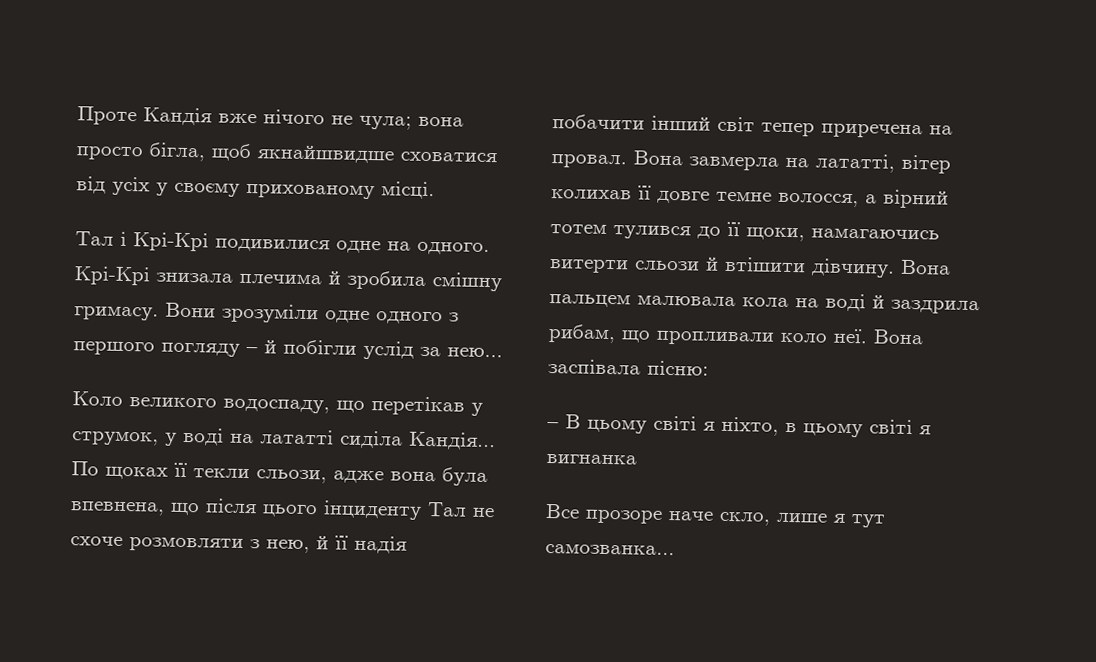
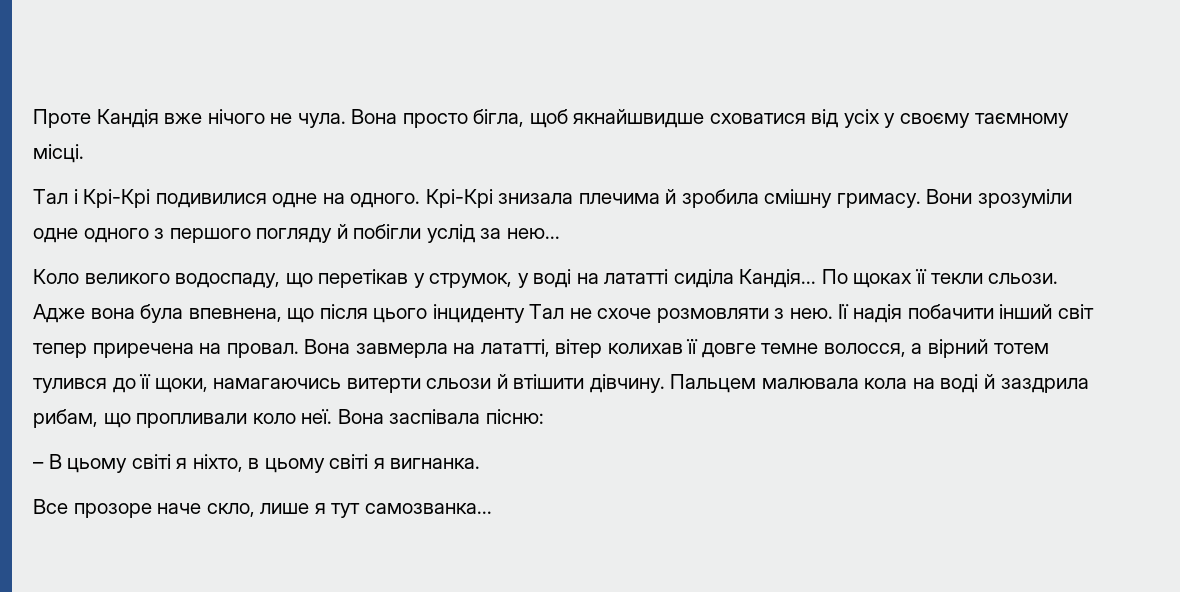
- Проте Кандія вже нічого не чула; вона просто бігла, щоб якнайшвидше сховатися від усіх у своєму прихованому місці.
+ Проте Кандія вже нічого не чула. Вона просто бігла, щоб якнайшвидше сховатися від усіх у своєму таємному місці.
- Вони зрозуміли одне одного з першого погляду – й побігли услід за нею...
+ Вони зрозуміли одне одного з першого погляду й побігли услід за нею...
- По щоках її текли сльози, адже вона була впевнена, що після цього інциденту Тал не схоче розмовляти з нею, й її надія побачити інший світ тепер приречена на провал.
+ По щоках її текли сльози. Адже вона була впевнена, що після цього інциденту Тал не схоче розмовляти з нею. Ії надія побачити інший світ тепер приречена на провал.
- Вона пальцем малювала кола на воді й заздрила рибам, що пропливали коло неї.
+ Пальцем малювала кола на воді й заздрила рибам, що пропливали коло неї.
- – В цьому світі я ніхто, в цьому світі я вигнанка
+ – В цьому світі я ніхто, в цьому світі я вигнанка.

